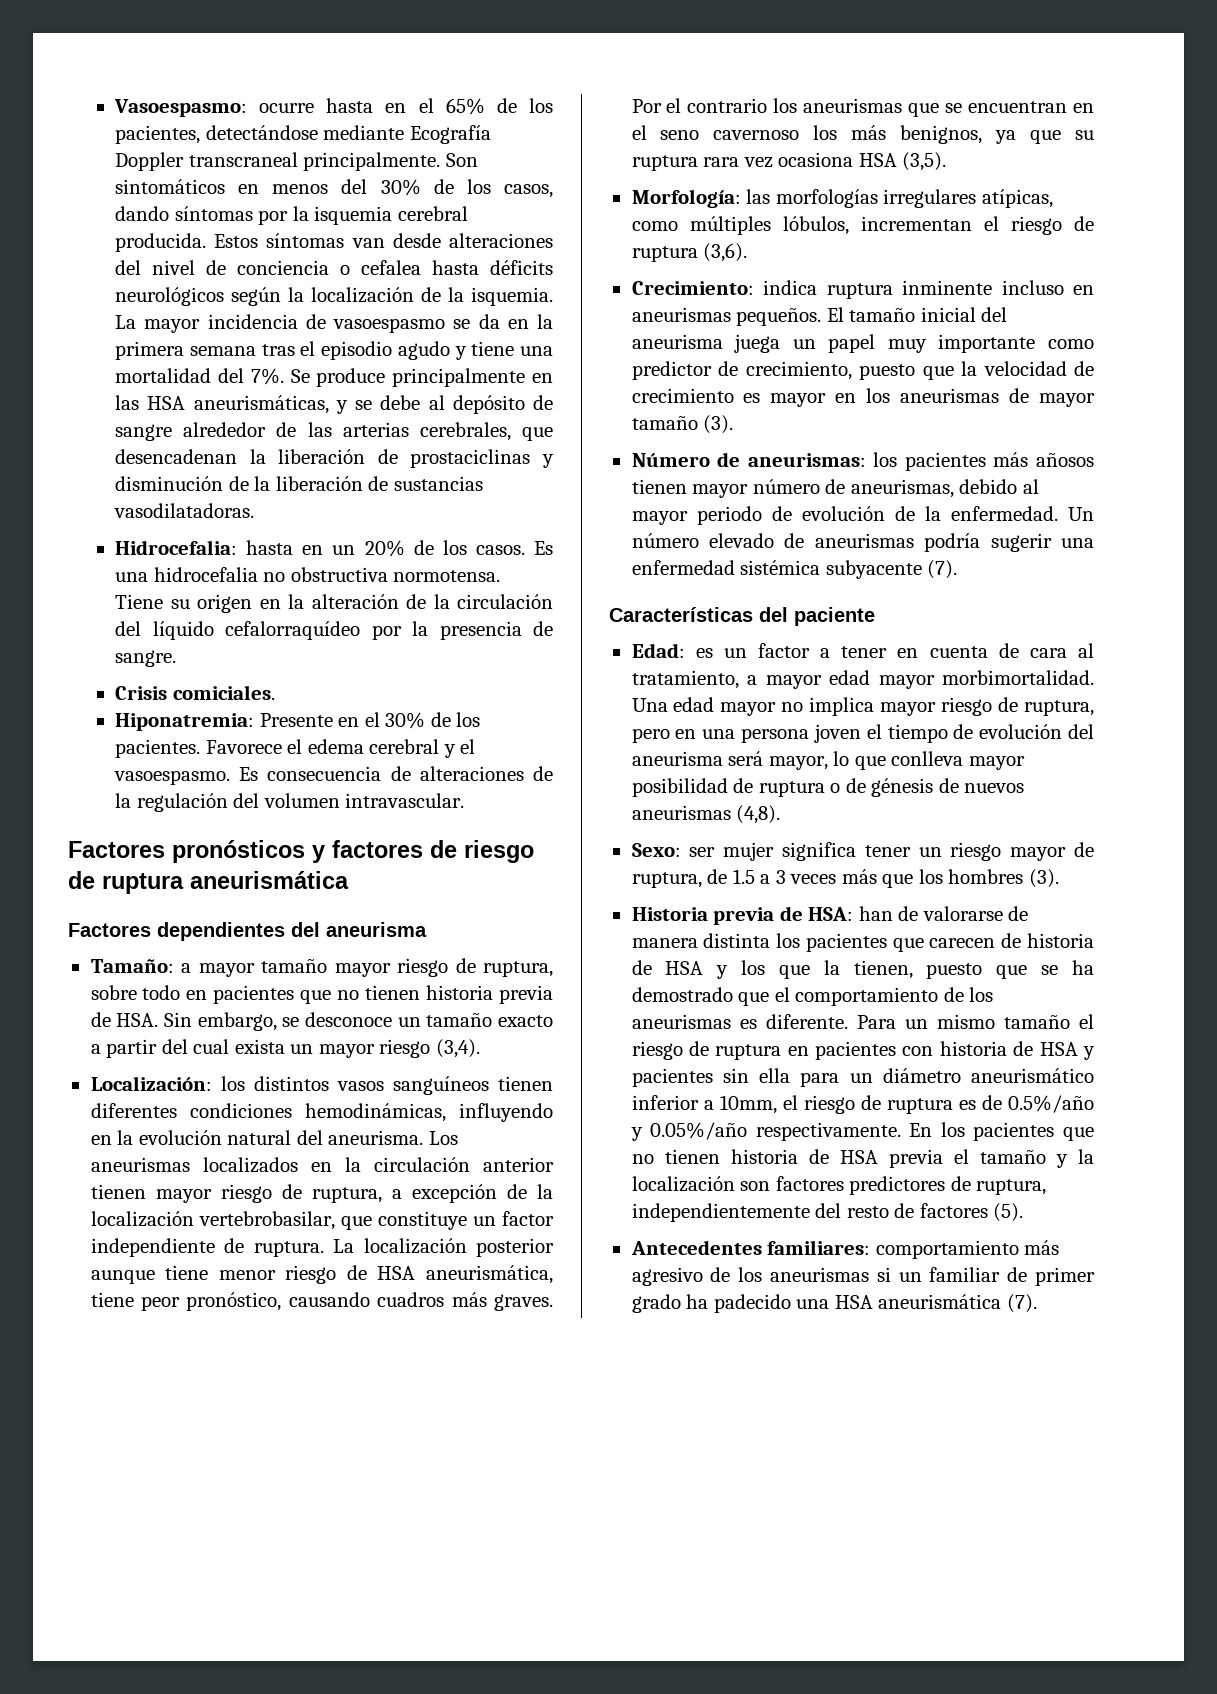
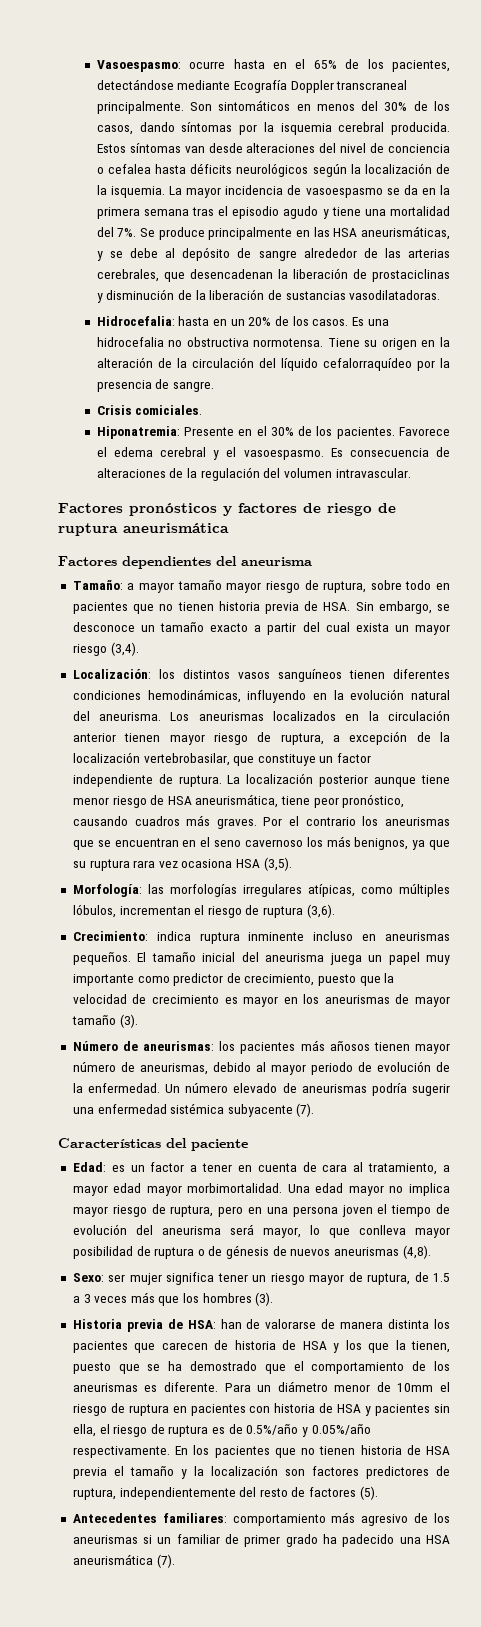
- Para un mismo tamaño el riesgo de ruptura en pacientes con historia de HSA y pacientes sin ella para un diámetro aneurismático inferior a 10mm, el riesgo de ruptura es de 0.5%/año y 0.05%/año respectivamente.
+ Para un diámetro menor de 10mm el riesgo de ruptura en pacientes con historia de HSA y pacientes sin ella, el riesgo de ruptura es de 0.5%/año y 0.05%/año respectivamente.

